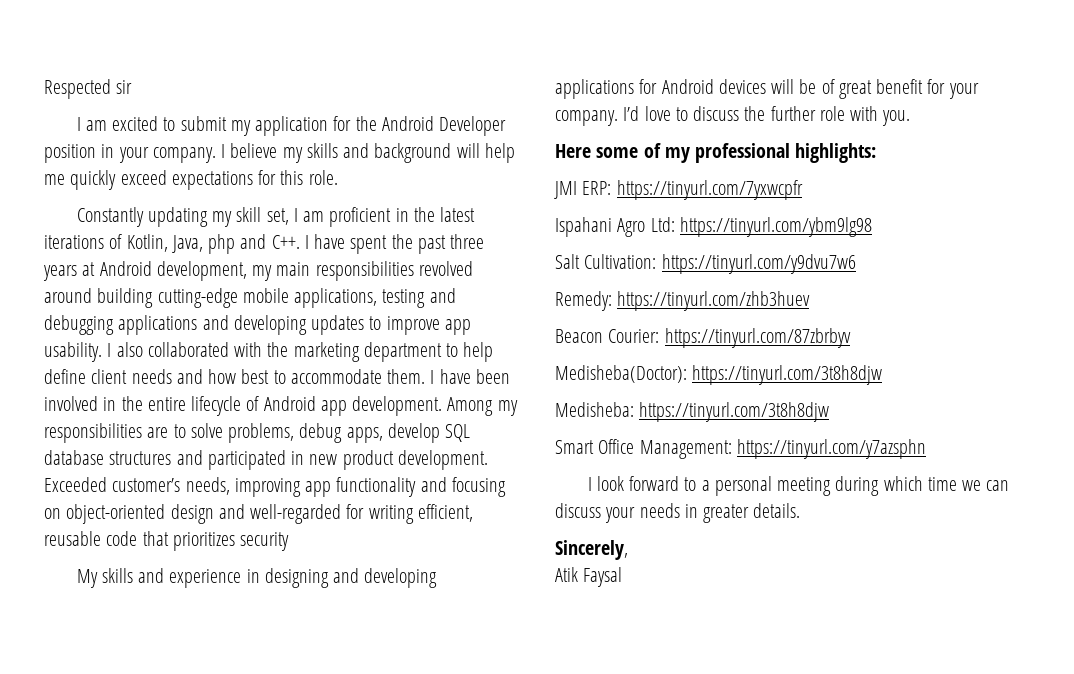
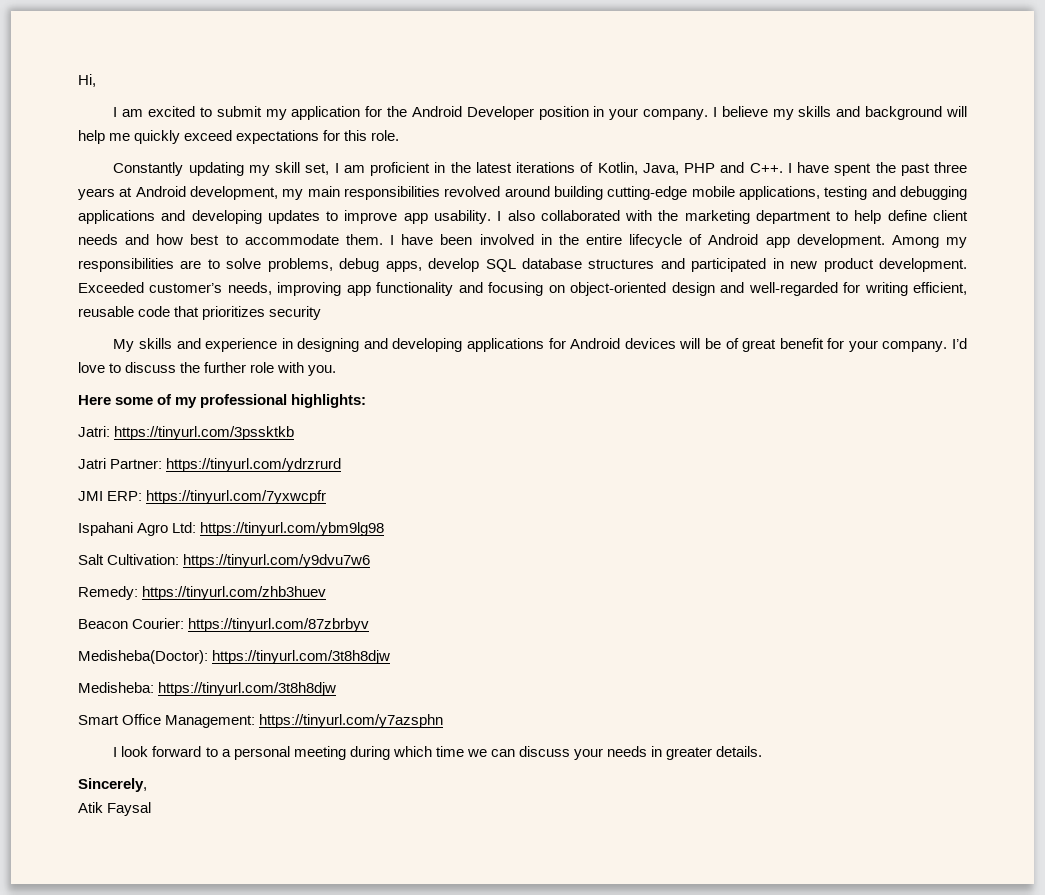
- Respected sir
+ Hi,
- Constantly updating my skill set, I am proficient in the latest iterations of Kotlin, Java, php and C++. I have spent the past three years at Android development, my main responsibilities revolved around building cutting-edge mobile applications, testing and debugging applications and developing updates to improve app usability.
+ Constantly updating my skill set, I am proficient in the latest iterations of Kotlin, Java, PHP and C++. I have spent the past three years at Android development, my main responsibilities revolved around building cutting-edge mobile applications, testing and debugging applications and developing updates to improve app usability.
+ Jatri: https://tinyurl.com/3pssktkb
+ Jatri Partner: https://tinyurl.com/ydrzrurd

